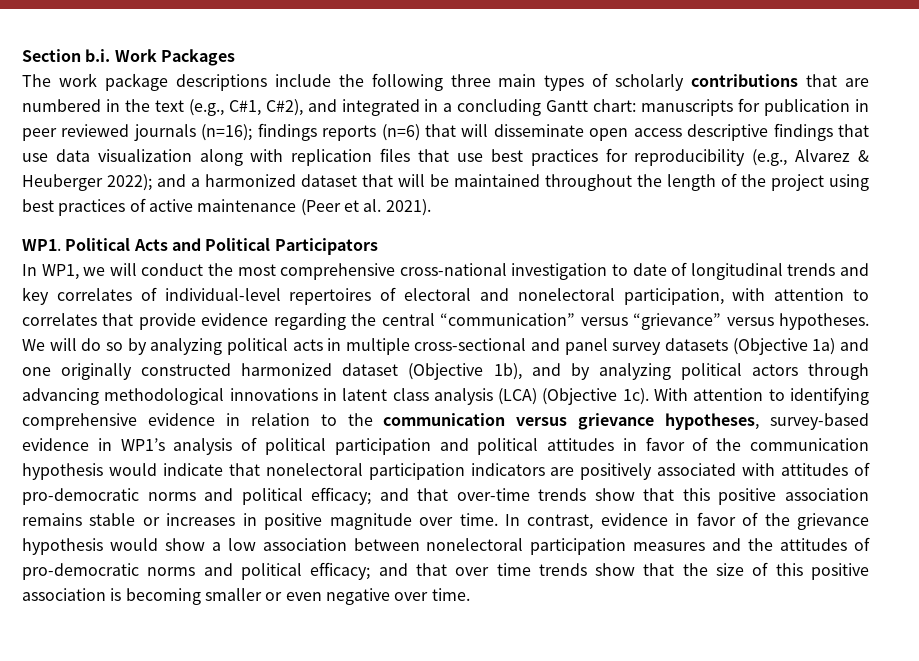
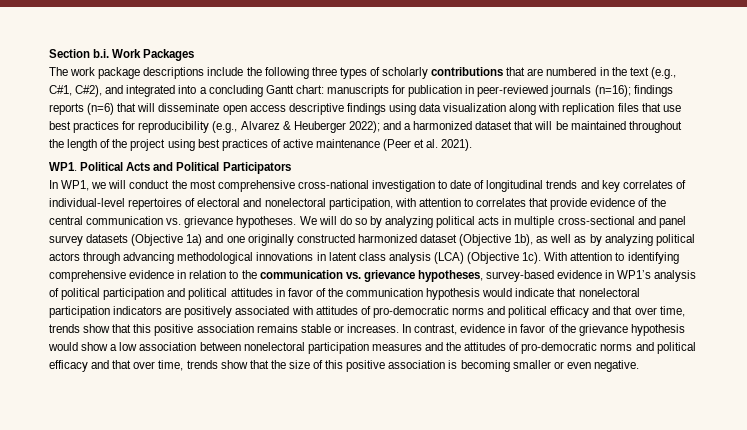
- The work package descriptions include the following three main types of scholarly contributions that are numbered in the text (e.g., C#1, C#2), and integrated in a concluding Gantt chart:
+ The work package descriptions include the following three types of scholarly contributions that are numbered in the text (e.g., C#1, C#2), and integrated into a concluding Gantt chart:
- manuscripts for publication in peer reviewed journals (n=16);
+ manuscripts for publication in peer-reviewed journals (n=16);
- findings reports (n=6) that will disseminate open access descriptive findings that use data visualization along with replication files that use best practices for reproducibility (e.g., Alvarez & Heuberger 2022);
+ findings reports (n=6) that will disseminate open access descriptive findings using data visualization along with replication files that use best practices for reproducibility (e.g., Alvarez & Heuberger 2022);
- In WP1, we will conduct the most comprehensive cross-national investigation to date of longitudinal trends and key correlates of individual-level repertoires of electoral and nonelectoral participation, with attention to correlates that provide evidence regarding the central “communication” versus “grievance” versus hypotheses.
+ In WP1, we will conduct the most comprehensive cross-national investigation to date of longitudinal trends and key correlates of individual-level repertoires of electoral and nonelectoral participation, with attention to correlates that provide evidence of the central communication vs. grievance hypotheses.
- We will do so by analyzing political acts in multiple cross-sectional and panel survey datasets (Objective 1a) and one originally constructed harmonized dataset (Objective 1b), and by analyzing political actors through advancing methodological innovations in latent class analysis (LCA) (Objective 1c).
+ We will do so by analyzing political acts in multiple cross-sectional and panel survey datasets (Objective 1a) and one originally constructed harmonized dataset (Objective 1b), as well as by analyzing political actors through advancing methodological innovations in latent class analysis (LCA) (Objective 1c).
- With attention to identifying comprehensive evidence in relation to the communication versus grievance hypotheses, survey-based evidence in WP1’s analysis of political participation and political attitudes in favor of the communication hypothesis would indicate that nonelectoral participation indicators are positively associated with attitudes of pro-democratic norms and political efficacy; and that over-time trends show that this positive association remains stable or increases in positive magnitude over time.
+ With attention to identifying comprehensive evidence in relation to the communication vs. grievance hypotheses, survey-based evidence in WP1’s analysis of political participation and political attitudes in favor of the communication hypothesis would indicate that nonelectoral participation indicators are positively associated with attitudes of pro-democratic norms and political efficacy and that over time, trends show that this positive association remains stable or increases.
- In contrast, evidence in favor of the grievance hypothesis would show a low association between nonelectoral participation measures and the attitudes of pro-democratic norms and political efficacy; and that over time trends show that the size of this positive association is becoming smaller or even negative over time.
+ In contrast, evidence in favor of the grievance hypothesis would show a low association between nonelectoral participation measures and the attitudes of pro-democratic norms and political efficacy and that over time, trends show that the size of this positive association is becoming smaller or even negative.

